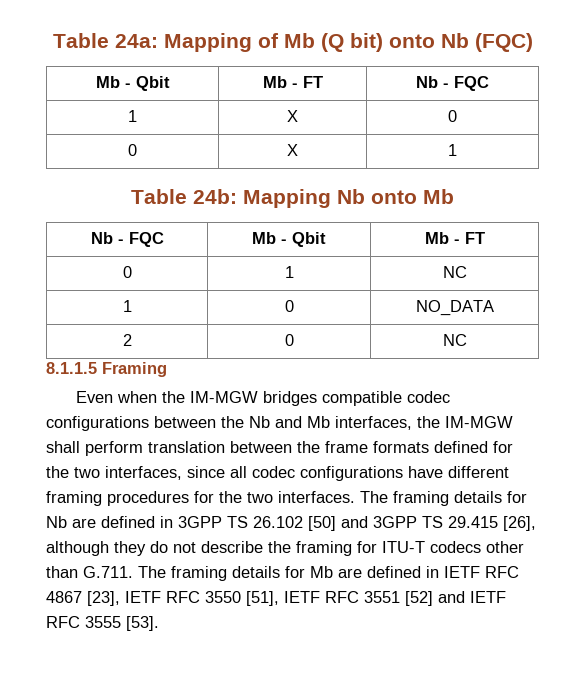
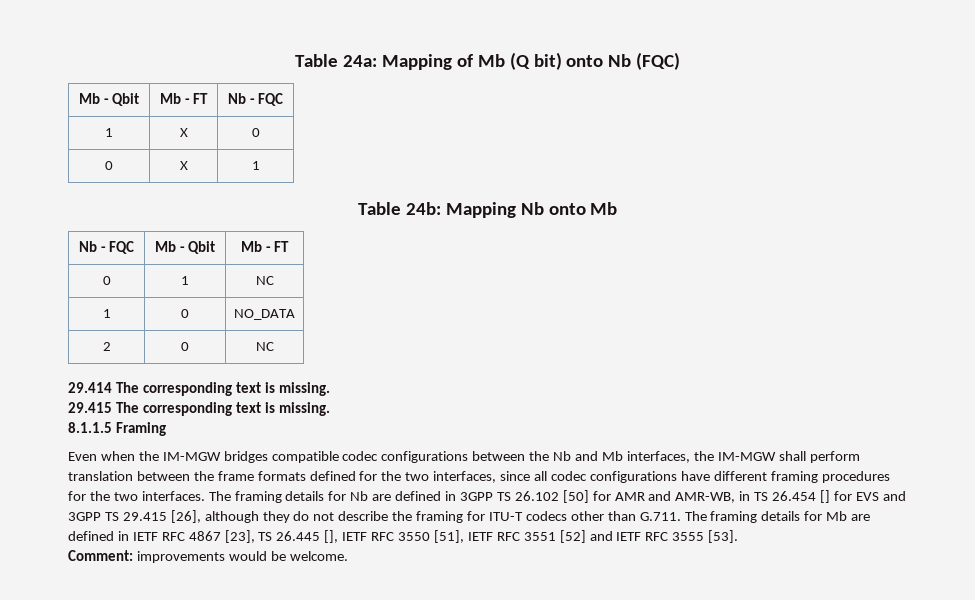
+ 29.414 The corresponding text is missing.
+ 29.415 The corresponding text is missing.
- The framing details for Nb are defined in 3GPP TS 26.102 [50] and 3GPP TS 29.415 [26], although they do not describe the framing for ITU-T codecs other than G.711. The framing details for Mb are defined in IETF RFC 4867 [23], IETF RFC 3550 [51], IETF RFC 3551 [52] and IETF RFC 3555 [53].
+ The framing details for Nb are defined in 3GPP TS 26.102 [50] for AMR and AMR-WB, in TS 26.454 [] for EVS and 3GPP TS 29.415 [26], although they do not describe the framing for ITU-T codecs other than G.711. The framing details for Mb are defined in IETF RFC 4867 [23], TS 26.445 [], IETF RFC 3550 [51], IETF RFC 3551 [52] and IETF RFC 3555 [53].
+ Comment: improvements would be welcome.

